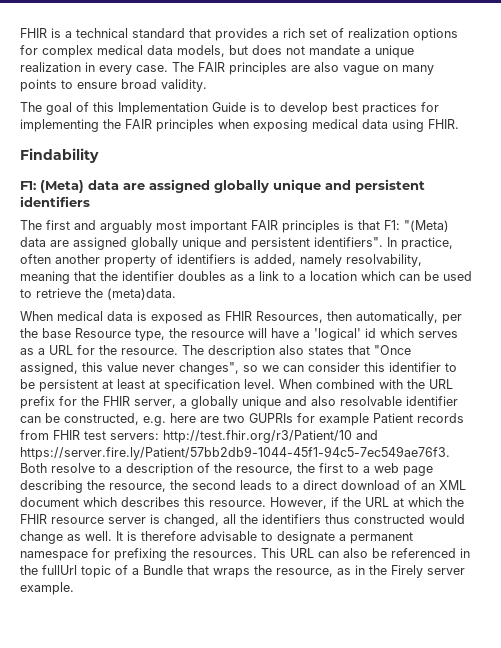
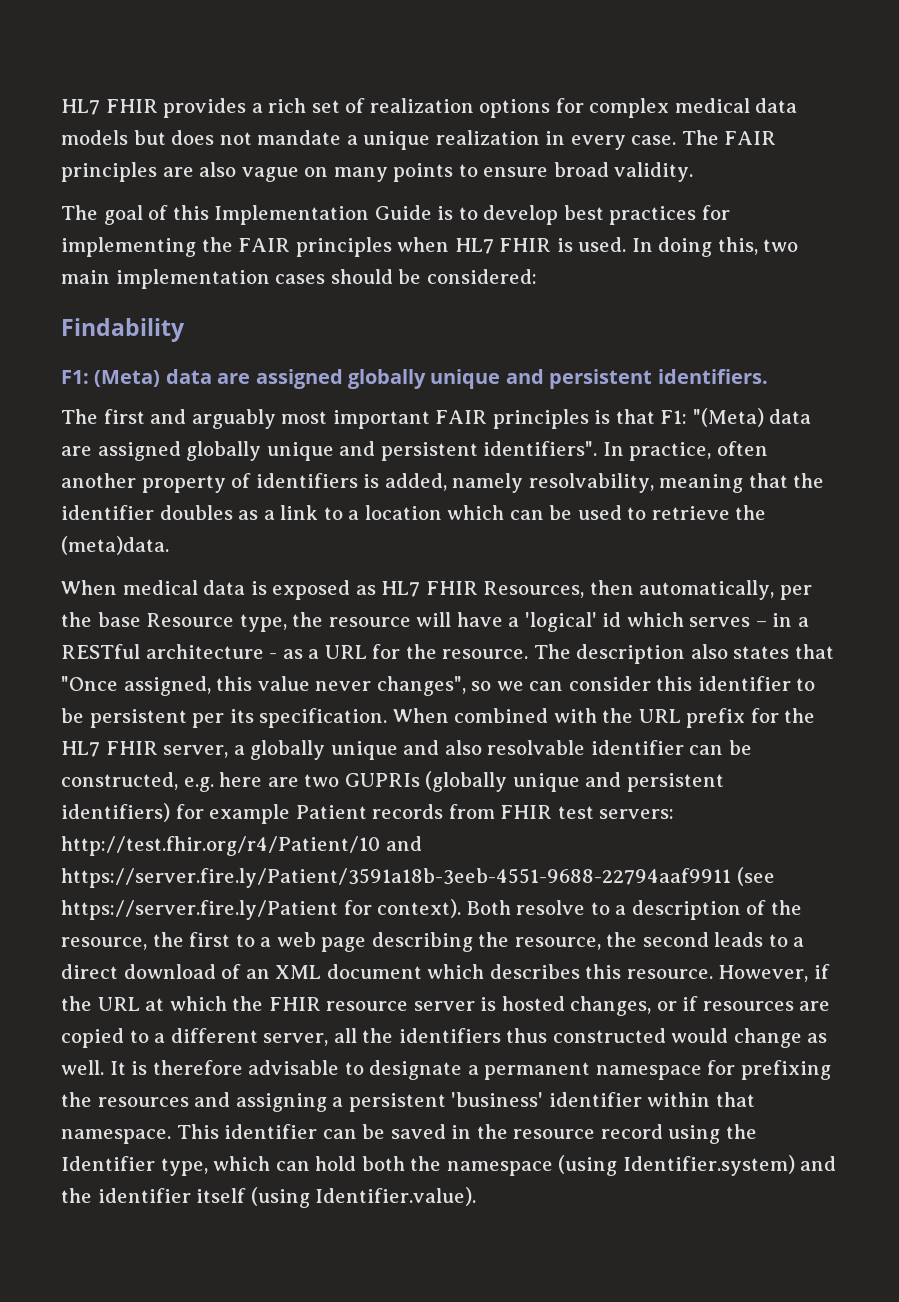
- FHIR is a technical standard that provides a rich set of realization options for complex medical data models, but does not mandate a unique realization in every case.
+ HL7 FHIR provides a rich set of realization options for complex medical data models but does not mandate a unique realization in every case.
- The goal of this Implementation Guide is to develop best practices for implementing the FAIR principles when exposing medical data using FHIR.
+ The goal of this Implementation Guide is to develop best practices for implementing the FAIR principles when HL7 FHIR is used. In doing this, two main implementation cases should be considered:
- F1: (Meta) data are assigned globally unique and persistent identifiers
+ F1: (Meta) data are assigned globally unique and persistent identifiers.
- When medical data is exposed as FHIR Resources, then automatically, per the base Resource type, the resource will have a 'logical' id which serves as a URL for the resource.
+ When medical data is exposed as HL7 FHIR Resources, then automatically, per the base Resource type, the resource will have a 'logical' id which serves – in a RESTful architecture - as a URL for the resource.
- The description also states that "Once assigned, this value never changes", so we can consider this identifier to be persistent at least at specification level.
+ The description also states that "Once assigned, this value never changes", so we can consider this identifier to be persistent per its specification.
- When combined with the URL prefix for the FHIR server, a globally unique and also resolvable identifier can be constructed, e.g. here are two GUPRIs for example Patient records from FHIR test servers:
+ When combined with the URL prefix for the HL7 FHIR server, a globally unique and also resolvable identifier can be constructed, e.g. here are two GUPRIs (globally unique and persistent identifiers) for example Patient records from FHIR test servers:
- http://test.fhir.org/r3/Patient/10 and https://server.fire.ly/Patient/57bb2db9-1044-45f1-94c5-7ec549ae76f3. Both resolve to a description of the resource, the first to a web page describing the resource, the second leads to a direct download of an XML document which describes this resource.
+ http://test.fhir.org/r4/Patient/10 and https://server.fire.ly/Patient/3591a18b-3eeb-4551-9688-22794aaf9911 (see https://server.fire.ly/Patient for context). Both resolve to a description of the resource, the first to a web page describing the resource, the second leads to a direct download of an XML document which describes this resource.
- However, if the URL at which the FHIR resource server is changed, all the identifiers thus constructed would change as well.
+ However, if the URL at which the FHIR resource server is hosted changes, or if resources are copied to a different server, all the identifiers thus constructed would change as well.
- It is therefore advisable to designate a permanent namespace for prefixing the resources. This URL can also be referenced in the fullUrl topic of a Bundle that wraps the resource, as in the Firely server example.
+ It is therefore advisable to designate a permanent namespace for prefixing the resources and assigning a persistent 'business' identifier within that namespace. This identifier can be saved in the resource record using the Identifier type, which can hold both the namespace (using Identifier.system) and the identifier itself (using Identifier.value).

